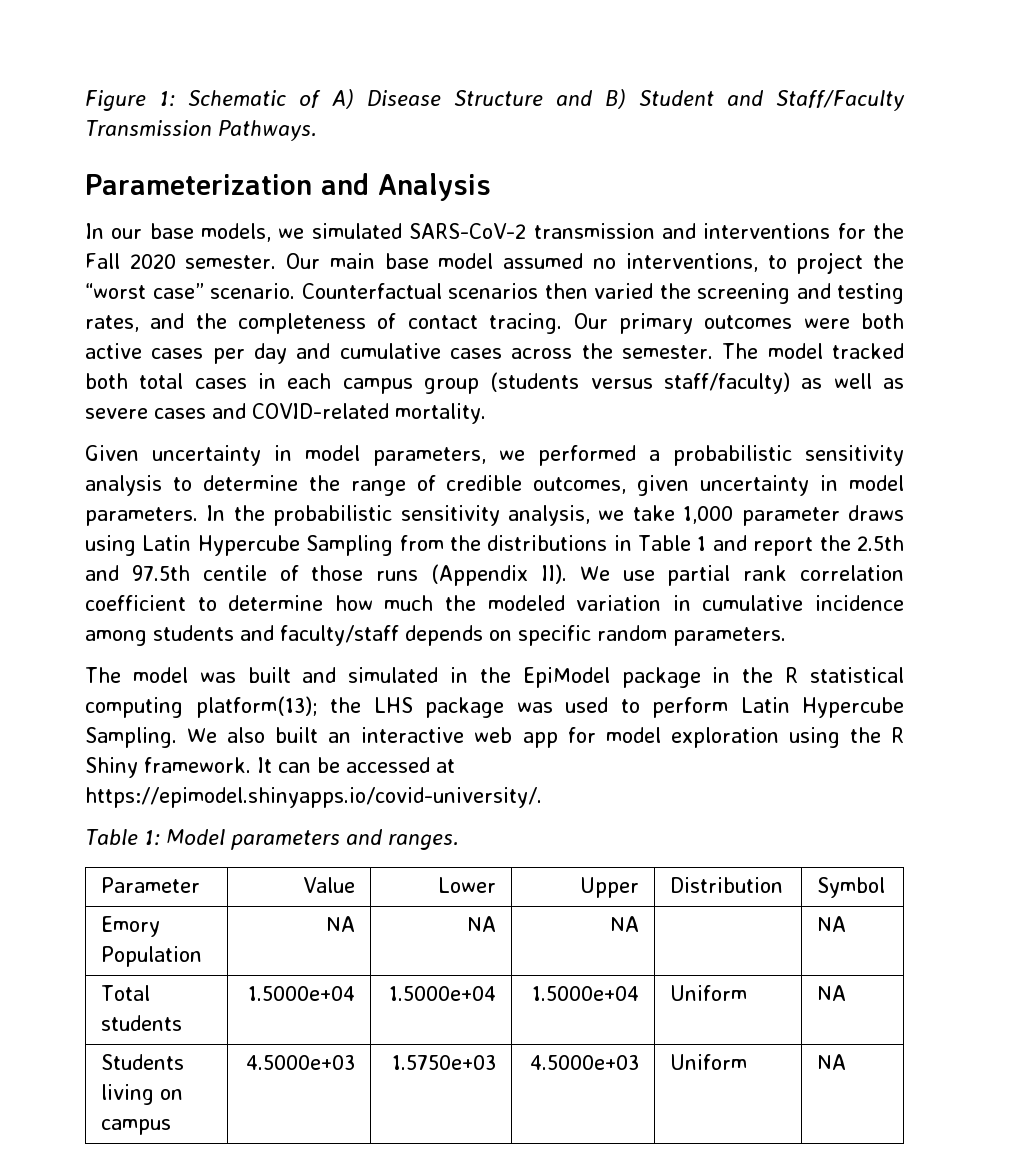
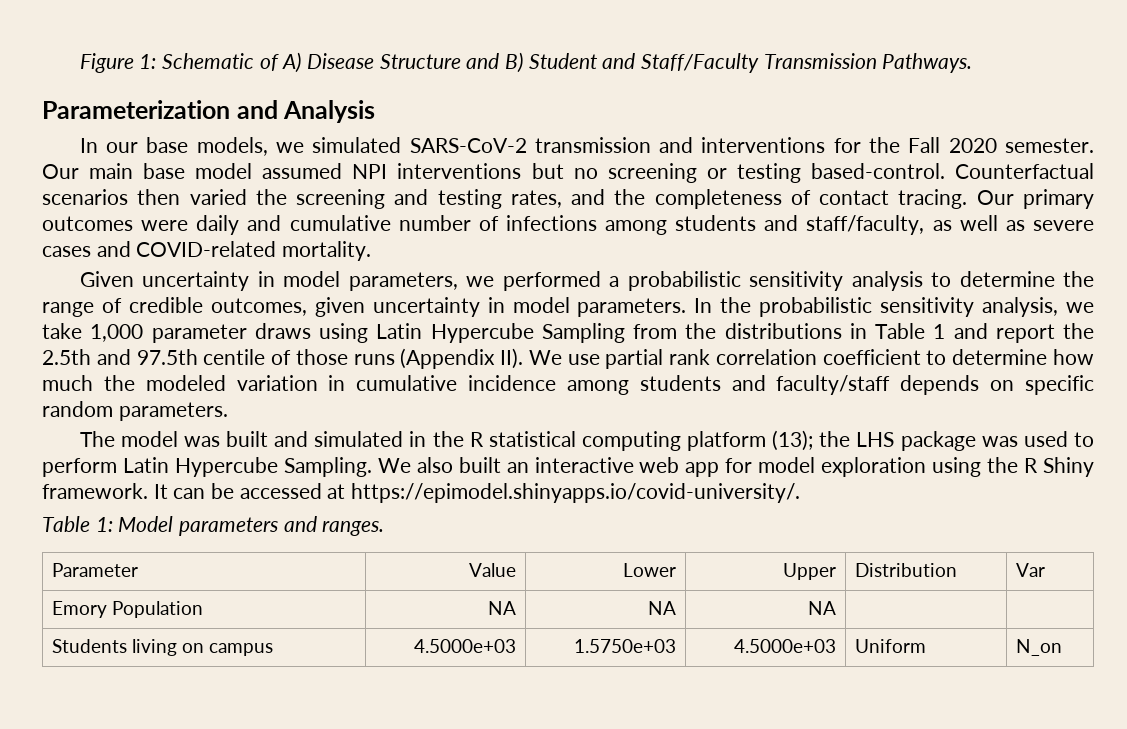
- Our main base model assumed no interventions, to project the “worst case” scenario.
+ Our main base model assumed NPI interventions but no screening or testing based-control.
- Our primary outcomes were both active cases per day and cumulative cases across the semester. The model tracked both total cases in each campus group (students versus staff/faculty) as well as severe cases and COVID-related mortality.
+ Our primary outcomes were daily and cumulative number of infections among students and staff/faculty, as well as severe cases and COVID-related mortality.
- The model was built and simulated in the EpiModel package in the R statistical computing platform(13); the LHS package was used to perform Latin Hypercube Sampling.
+ The model was built and simulated in the R statistical computing platform (13); the LHS package was used to perform Latin Hypercube Sampling.
- Parameter | Value | Lower | Upper | Distribution | Symbol
+ Parameter | Value | Lower | Upper | Distribution | Var
- Emory Population | NA | NA | NA | | NA
- Total students | 1.5000e+04 | 1.5000e+04 | 1.5000e+04 | Uniform | NA
+ Emory Population | NA | NA | NA | |
- Students living on campus | 4.5000e+03 | 1.5750e+03 | 4.5000e+03 | Uniform | NA
+ Students living on campus | 4.5000e+03 | 1.5750e+03 | 4.5000e+03 | Uniform | N_on

